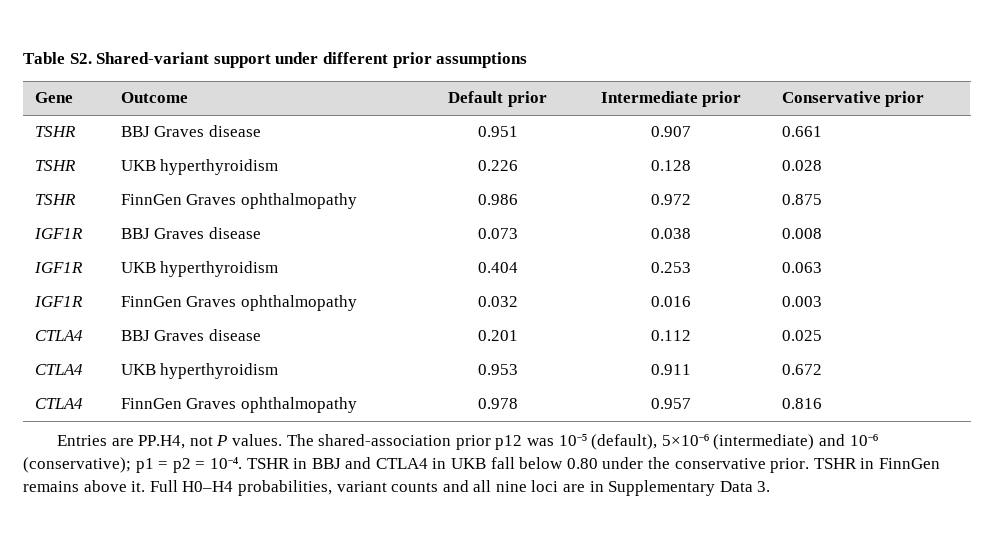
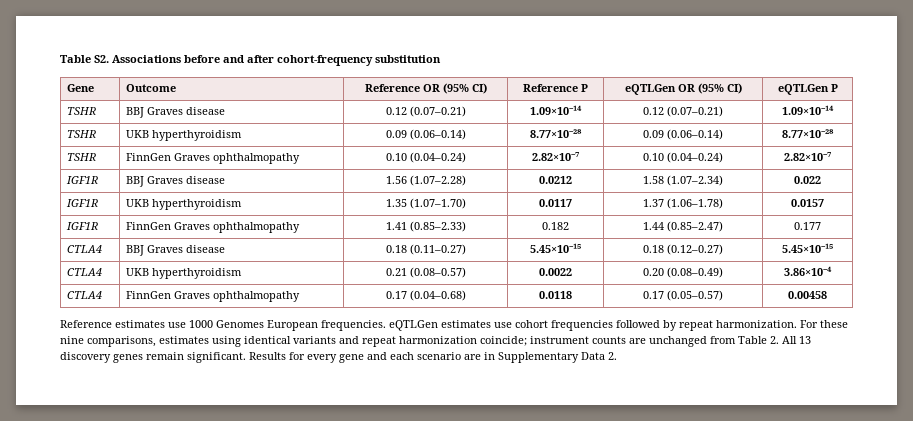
- Table S2. Shared-variant support under different prior assumptions
- Gene | Outcome | Default prior | Intermediate prior | Conservative prior
- TSHR | BBJ Graves disease | 0.951 | 0.907 | 0.661
- TSHR | UKB hyperthyroidism | 0.226 | 0.128 | 0.028
- TSHR | FinnGen Graves ophthalmopathy | 0.986 | 0.972 | 0.875
- IGF1R | BBJ Graves disease | 0.073 | 0.038 | 0.008
- IGF1R | UKB hyperthyroidism | 0.404 | 0.253 | 0.063
- IGF1R | FinnGen Graves ophthalmopathy | 0.032 | 0.016 | 0.003
- CTLA4 | BBJ Graves disease | 0.201 | 0.112 | 0.025
- CTLA4 | UKB hyperthyroidism | 0.953 | 0.911 | 0.672
- CTLA4 | FinnGen Graves ophthalmopathy | 0.978 | 0.957 | 0.816
- Entries are PP.H4, not P values. The shared-association prior p12 was 10⁻⁵ (default), 5×10⁻⁶ (intermediate) and 10⁻⁶ (conservative); p1 = p2 = 10⁻⁴. TSHR in BBJ and CTLA4 in UKB fall below 0.80 under the conservative prior. TSHR in FinnGen remains above it. Full H0–H4 probabilities, variant counts and all nine loci are in Supplementary Data 3.
+ Table S2. Associations before and after cohort-frequency substitution
+ Gene | Outcome | Reference OR (95% CI) | Reference P | eQTLGen OR (95% CI) | eQTLGen P
+ TSHR | BBJ Graves disease | 0.12 (0.07–0.21) | 1.09×10⁻¹⁴ | 0.12 (0.07–0.21) | 1.09×10⁻¹⁴
+ TSHR | UKB hyperthyroidism | 0.09 (0.06–0.14) | 8.77×10⁻²⁸ | 0.09 (0.06–0.14) | 8.77×10⁻²⁸
+ TSHR | FinnGen Graves ophthalmopathy | 0.10 (0.04–0.24) | 2.82×10⁻⁷ | 0.10 (0.04–0.24) | 2.82×10⁻⁷
+ IGF1R | BBJ Graves disease | 1.56 (1.07–2.28) | 0.0212 | 1.58 (1.07–2.34) | 0.022
+ IGF1R | UKB hyperthyroidism | 1.35 (1.07–1.70) | 0.0117 | 1.37 (1.06–1.78) | 0.0157
+ IGF1R | FinnGen Graves ophthalmopathy | 1.41 (0.85–2.33) | 0.182 | 1.44 (0.85–2.47) | 0.177
+ CTLA4 | BBJ Graves disease | 0.18 (0.11–0.27) | 5.45×10⁻¹⁵ | 0.18 (0.12–0.27) | 5.45×10⁻¹⁵
+ CTLA4 | UKB hyperthyroidism | 0.21 (0.08–0.57) | 0.0022 | 0.20 (0.08–0.49) | 3.86×10⁻⁴
+ CTLA4 | FinnGen Graves ophthalmopathy | 0.17 (0.04–0.68) | 0.0118 | 0.17 (0.05–0.57) | 0.00458
+ Reference estimates use 1000 Genomes European frequencies. eQTLGen estimates use cohort frequencies followed by repeat harmonization. For these nine comparisons, estimates using identical variants and repeat harmonization coincide; instrument counts are unchanged from Table 2. All 13 discovery genes remain significant. Results for every gene and each scenario are in Supplementary Data 2.

